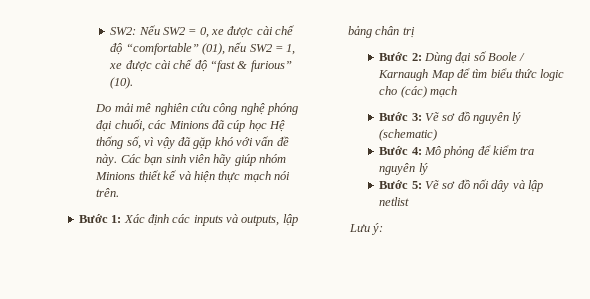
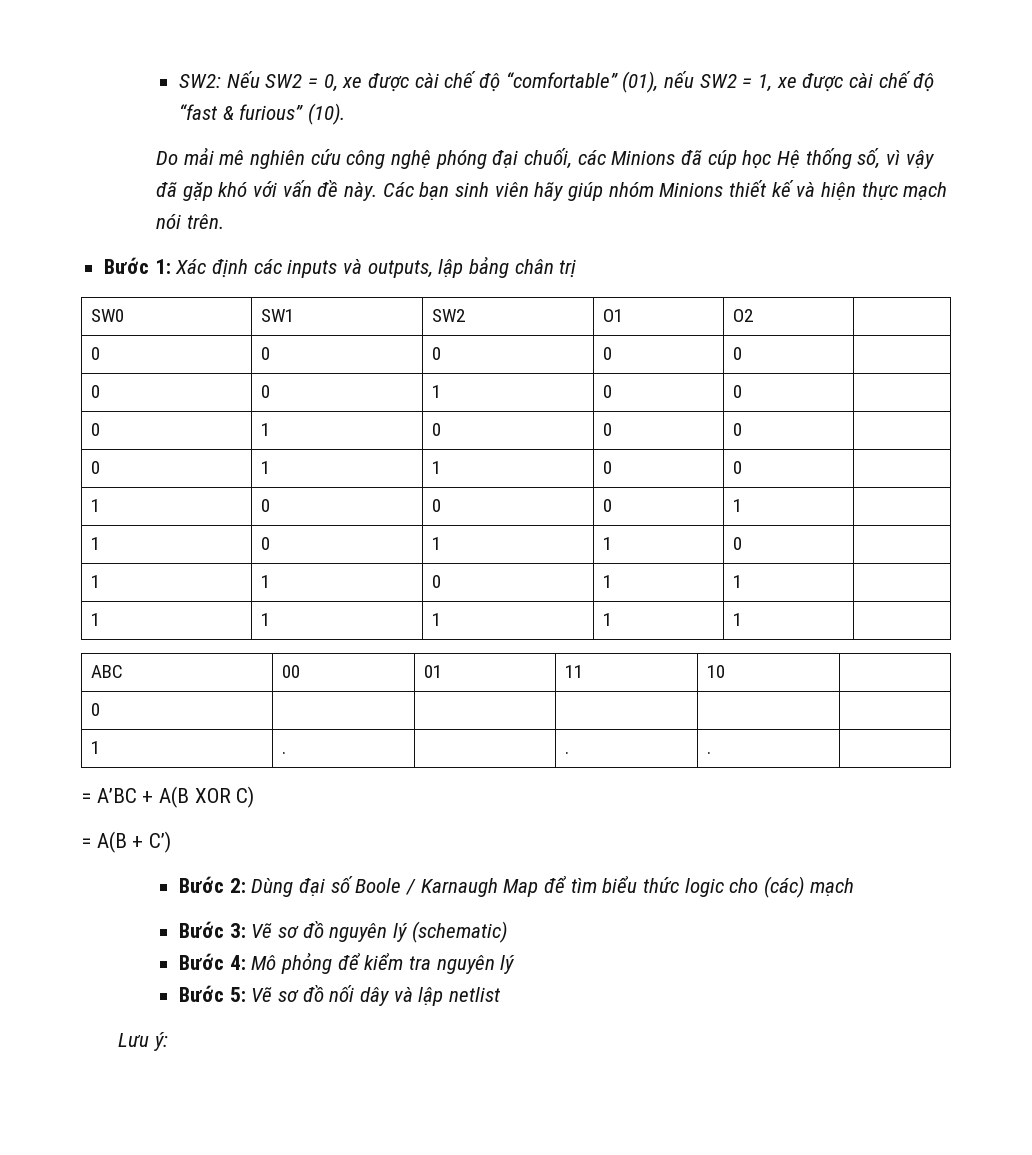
+ SW0 | SW1 | SW2 | O1 | O2 |
+ 0 | 0 | 0 | 0 | 0 |
+ 0 | 0 | 1 | 0 | 0 |
+ 0 | 1 | 0 | 0 | 0 |
+ 0 | 1 | 1 | 0 | 0 |
+ 1 | 0 | 0 | 0 | 1 |
+ 1 | 0 | 1 | 1 | 0 |
+ 1 | 1 | 0 | 1 | 1 |
+ 1 | 1 | 1 | 1 | 1 |
+ ABC | 00 | 01 | 11 | 10 |
+ 0 | | | | |
+ 1 | . | | . | . |
+ = A’BC + A(B XOR C)
+ = A(B + C’)

